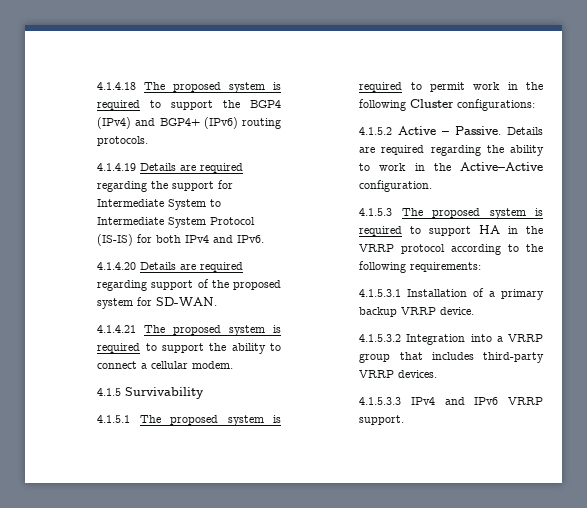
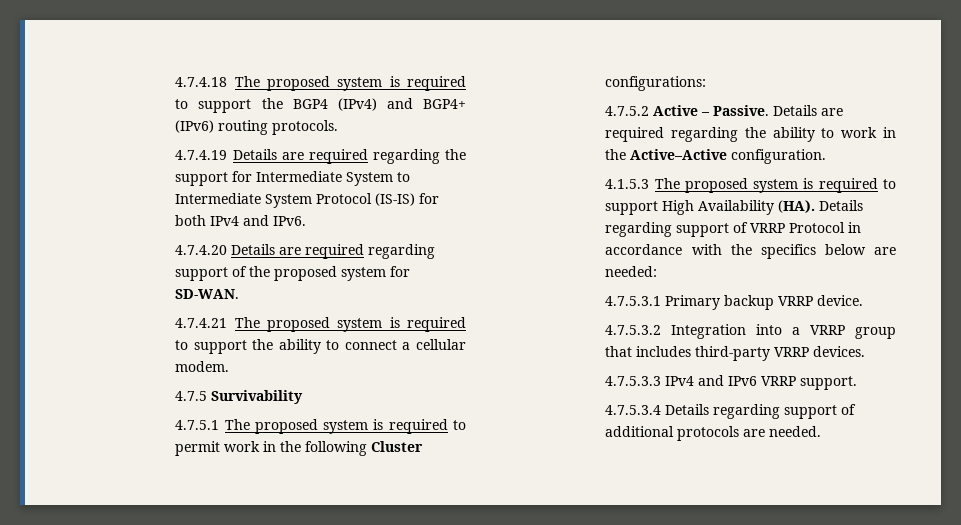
- 4.1.4.18 The proposed system is required to support the BGP4 (IPv4) and BGP4+ (IPv6) routing protocols.
+ 4.7.4.18 The proposed system is required to support the BGP4 (IPv4) and BGP4+ (IPv6) routing protocols.
- 4.1.4.19 Details are required regarding the support for Intermediate System to Intermediate System Protocol (IS-IS) for both IPv4 and IPv6.
+ 4.7.4.19 Details are required regarding the support for Intermediate System to Intermediate System Protocol (IS-IS) for both IPv4 and IPv6.
- 4.1.4.20 Details are required regarding support of the proposed system for SD-WAN.
+ 4.7.4.20 Details are required regarding support of the proposed system for SD-WAN.
- 4.1.4.21 The proposed system is required to support the ability to connect a cellular modem.
+ 4.7.4.21 The proposed system is required to support the ability to connect a cellular modem.
- 4.1.5 Survivability
+ 4.7.5 Survivability
- 4.1.5.1 The proposed system is required to permit work in the following Cluster configurations:
+ 4.7.5.1 The proposed system is required to permit work in the following Cluster configurations:
- 4.1.5.2 Active – Passive.
+ 4.7.5.2 Active – Passive.
- 4.1.5.3 The proposed system is required to support HA in the VRRP protocol according to the following requirements:
- 4.1.5.3.1 Installation of a primary backup VRRP device.
+ 4.1.5.3 The proposed system is required to support High Availability (HA). Details regarding support of VRRP Protocol in accordance with the specifics below are needed:
+ 4.7.5.3.1 Primary backup VRRP device.
- 4.1.5.3.2 Integration into a VRRP group that includes third-party VRRP devices.
+ 4.7.5.3.2 Integration into a VRRP group that includes third-party VRRP devices.
- 4.1.5.3.3 IPv4 and IPv6 VRRP support.
+ 4.7.5.3.3 IPv4 and IPv6 VRRP support.
+ 4.7.5.3.4 Details regarding support of additional protocols are needed.

